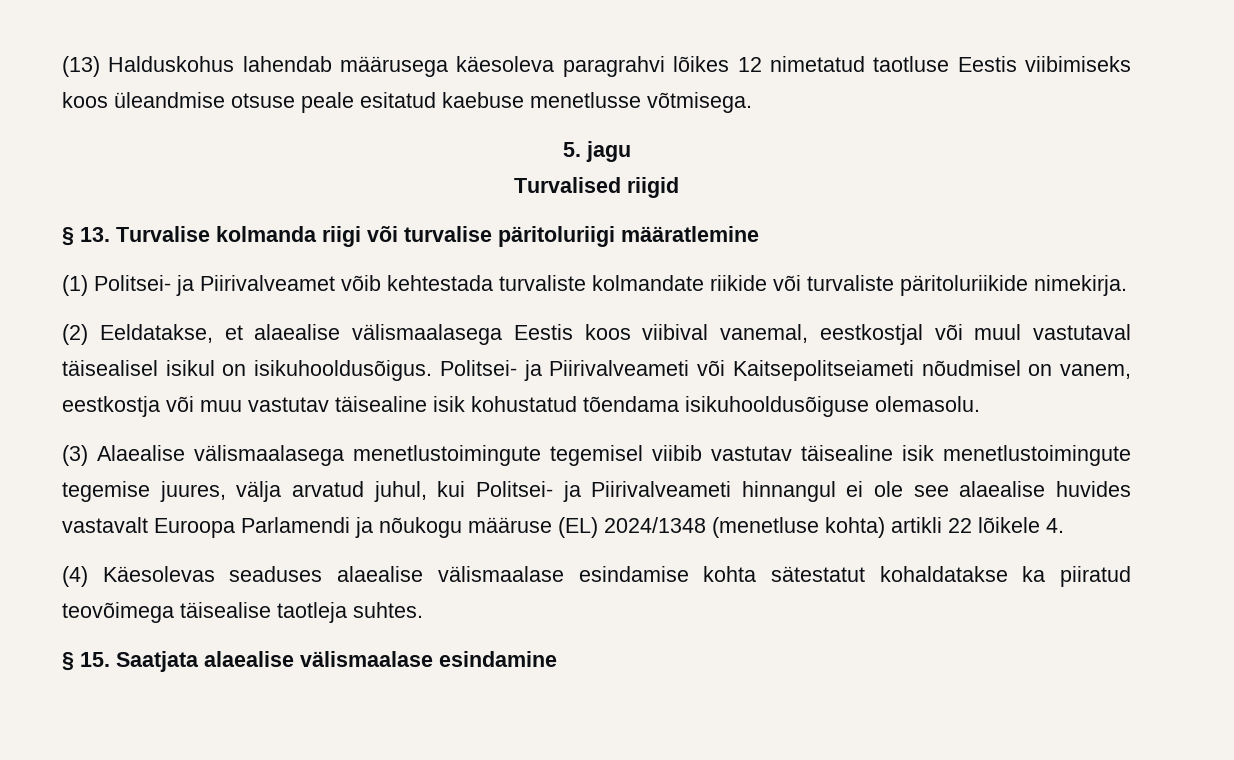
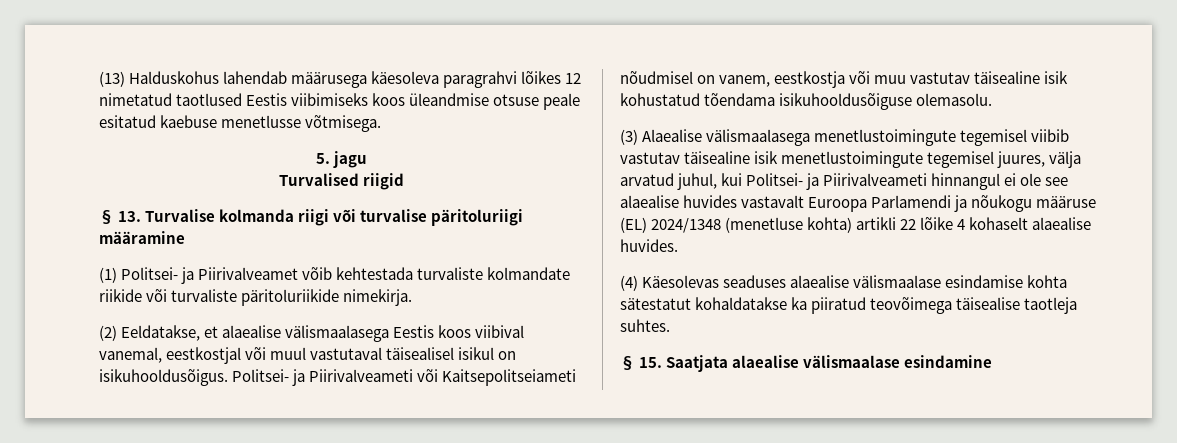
- (13) Halduskohus lahendab määrusega käesoleva paragrahvi lõikes 12 nimetatud taotluse Eestis viibimiseks koos üleandmise otsuse peale esitatud kaebuse menetlusse võtmisega.
+ (13) Halduskohus lahendab määrusega käesoleva paragrahvi lõikes 12 nimetatud taotlused Eestis viibimiseks koos üleandmise otsuse peale esitatud kaebuse menetlusse võtmisega.
- § 13. Turvalise kolmanda riigi või turvalise päritoluriigi määratlemine
+ § 13. Turvalise kolmanda riigi või turvalise päritoluriigi määramine
- (3) Alaealise välismaalasega menetlustoimingute tegemisel viibib vastutav täisealine isik menetlustoimingute tegemise juures, välja arvatud juhul, kui Politsei- ja Piirivalveameti hinnangul ei ole see alaealise huvides vastavalt Euroopa Parlamendi ja nõukogu määruse (EL) 2024/1348 (menetluse kohta) artikli 22 lõikele 4.
+ (3) Alaealise välismaalasega menetlustoimingute tegemisel viibib vastutav täisealine isik menetlustoimingute tegemisel juures, välja arvatud juhul, kui Politsei- ja Piirivalveameti hinnangul ei ole see alaealise huvides vastavalt Euroopa Parlamendi ja nõukogu määruse (EL) 2024/1348 (menetluse kohta) artikli 22 lõike 4 kohaselt alaealise huvides.

